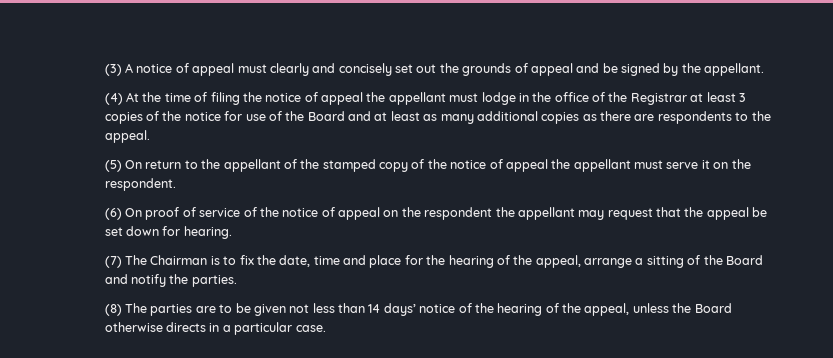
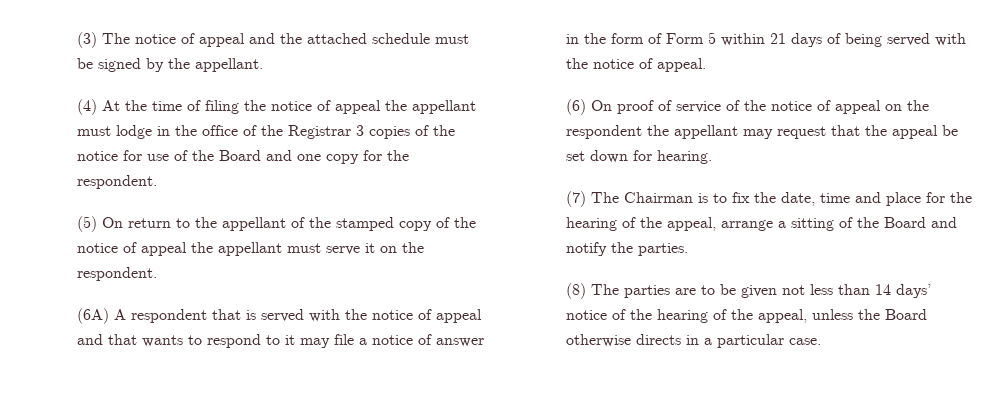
- (3) A notice of appeal must clearly and concisely set out the grounds of appeal and be signed by the appellant.
+ (3) The notice of appeal and the attached schedule must be signed by the appellant.
- (4) At the time of filing the notice of appeal the appellant must lodge in the office of the Registrar at least 3 copies of the notice for use of the Board and at least as many additional copies as there are respondents to the appeal.
+ (4) At the time of filing the notice of appeal the appellant must lodge in the office of the Registrar 3 copies of the notice for use of the Board and one copy for the respondent.
+ (6A) A respondent that is served with the notice of appeal and that wants to respond to it may file a notice of answer in the form of Form 5 within 21 days of being served with the notice of appeal.

